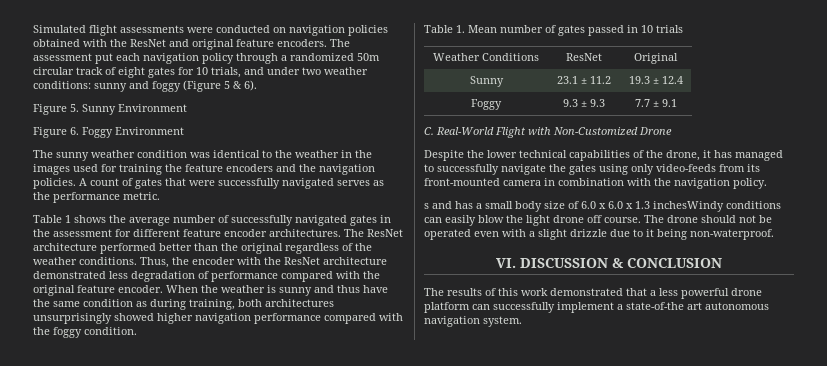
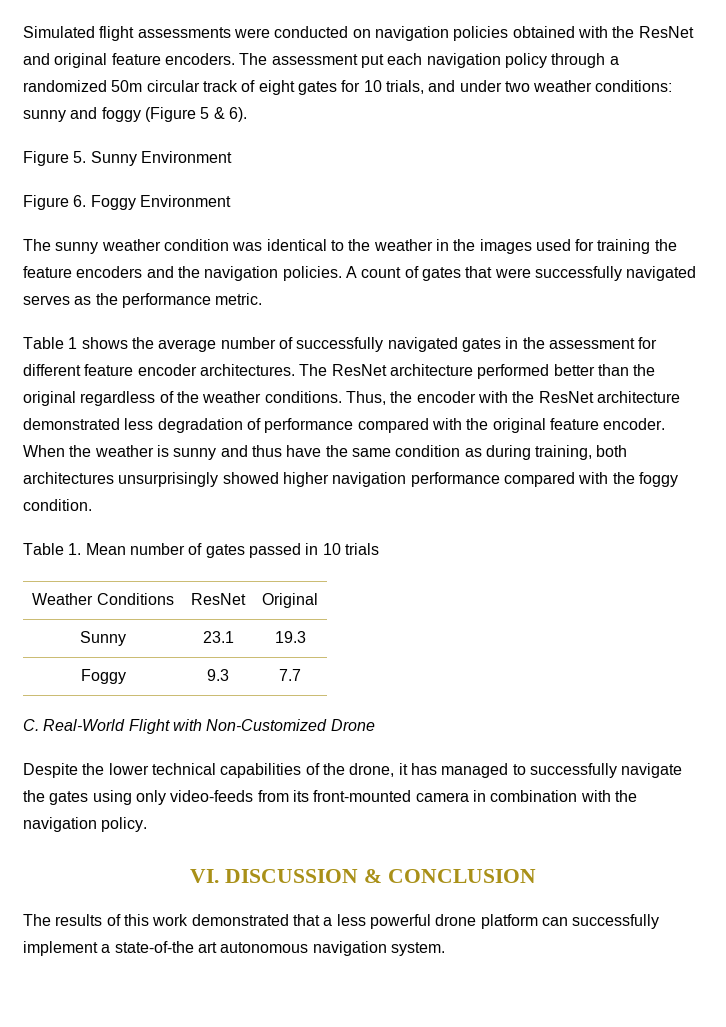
- Sunny | 23.1 ± 11.2 | 19.3 ± 12.4
+ Sunny | 23.1 | 19.3
- Foggy | 9.3 ± 9.3 | 7.7 ± 9.1
+ Foggy | 9.3 | 7.7
- s and has a small body size of 6.0 x 6.0 x 1.3 inchesWindy conditions can easily blow the light drone off course. The drone should not be operated even with a slight drizzle due to it being non-waterproof.

